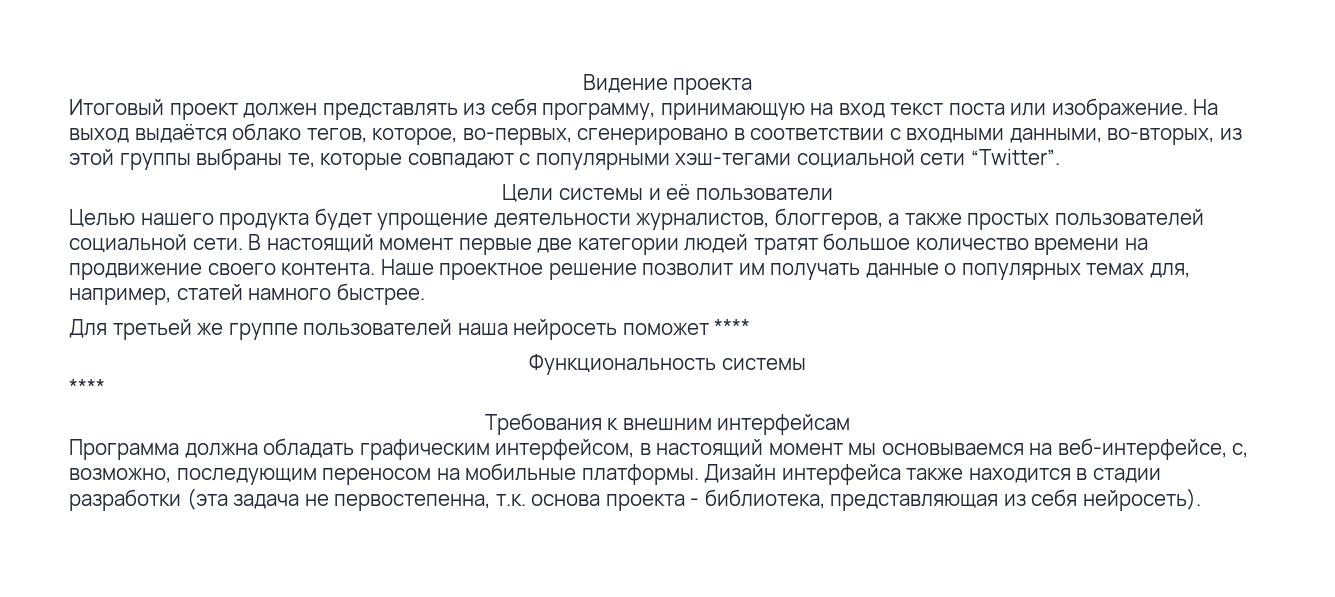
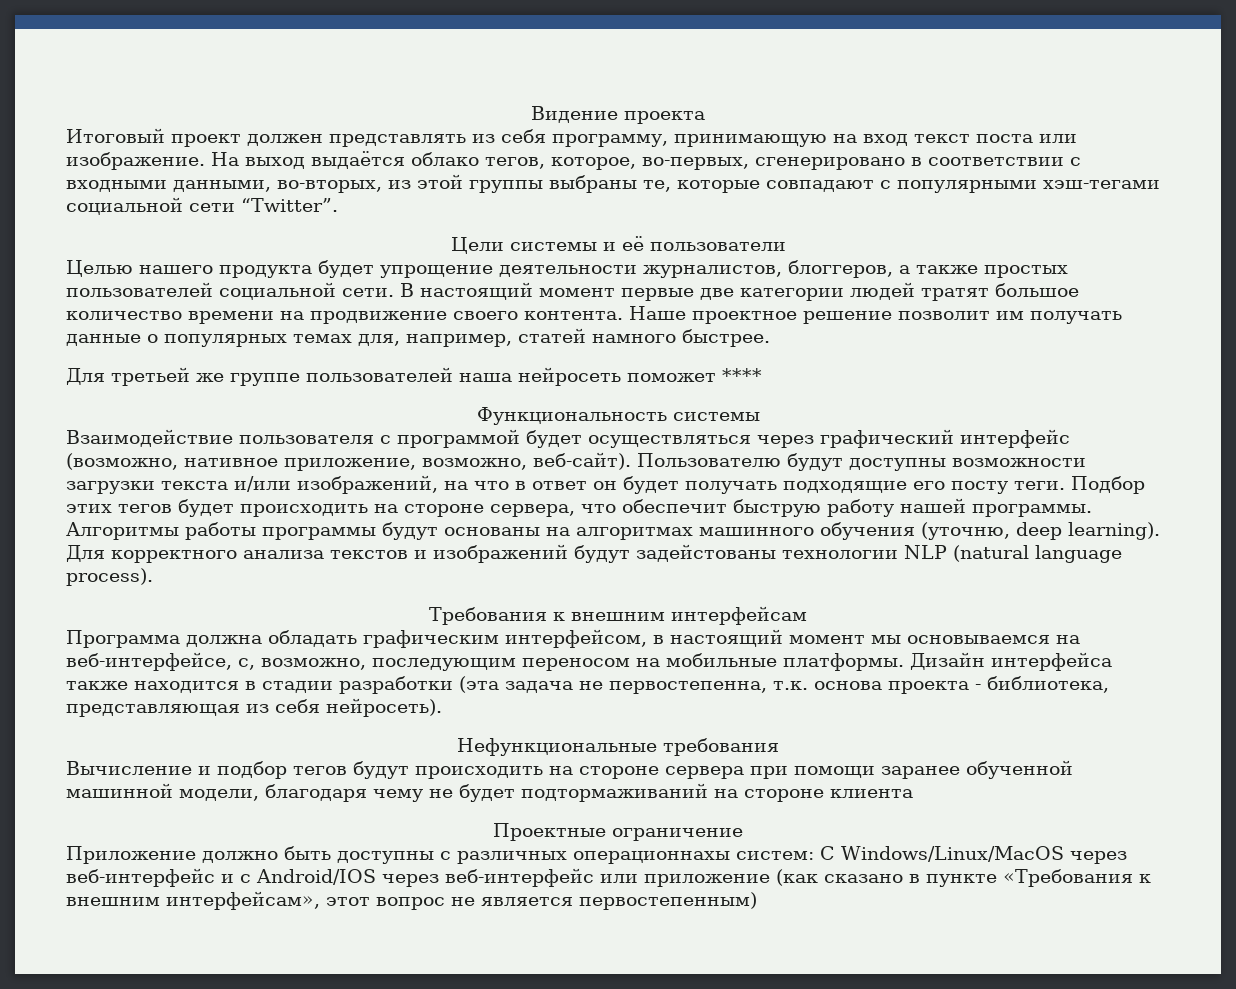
  Функциональность системы
- ****
+ Взаимодействие пользователя с программой будет осуществляться через графический интерфейс (возможно, нативное приложение, возможно, веб-сайт). Пользователю будут доступны возможности загрузки текста и/или изображений, на что в ответ он будет получать подходящие его посту теги. Подбор этих тегов будет происходить на стороне сервера, что обеспечит быструю работу нашей программы. Алгоритмы работы программы будут основаны на алгоритмах машинного обучения (уточню, deep learning). Для корректного анализа текстов и изображений будут задейстованы технологии NLP (natural language process).
+ Нефункциональные требования
+ Вычисление и подбор тегов будут происходить на стороне сервера при помощи заранее обученной машинной модели, благодаря чему не будет подтормаживаний на стороне клиента
+ Проектные ограничение
+ Приложение должно быть доступны с различных операционнахы систем: С Windows/Linux/MacOS через веб-интерфейс и с Android/IOS через веб-интерфейс или приложение (как сказано в пункте «Требования к внешним интерфейсам», этот вопрос не является первостепенным)

